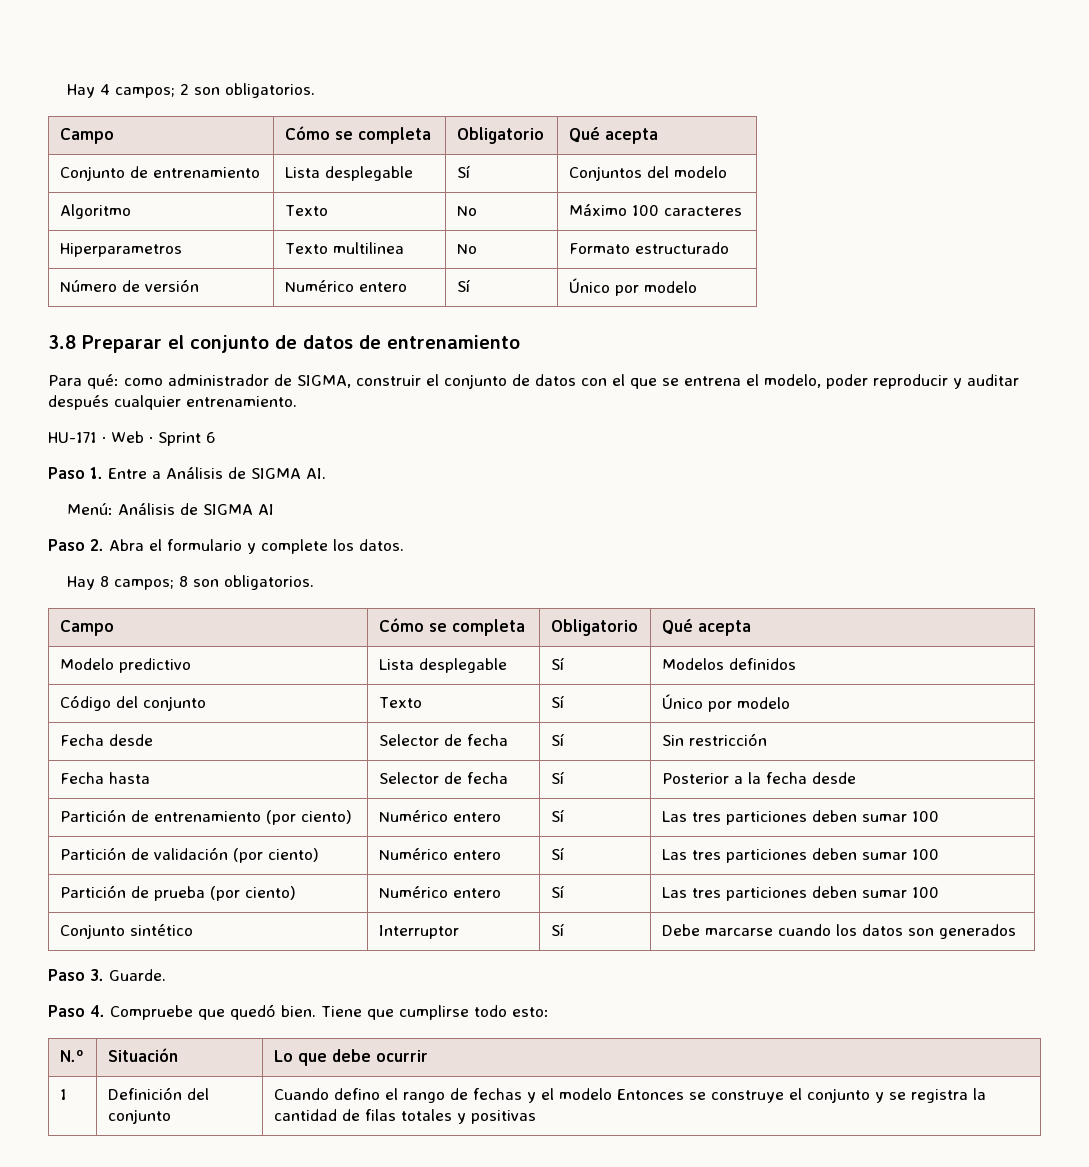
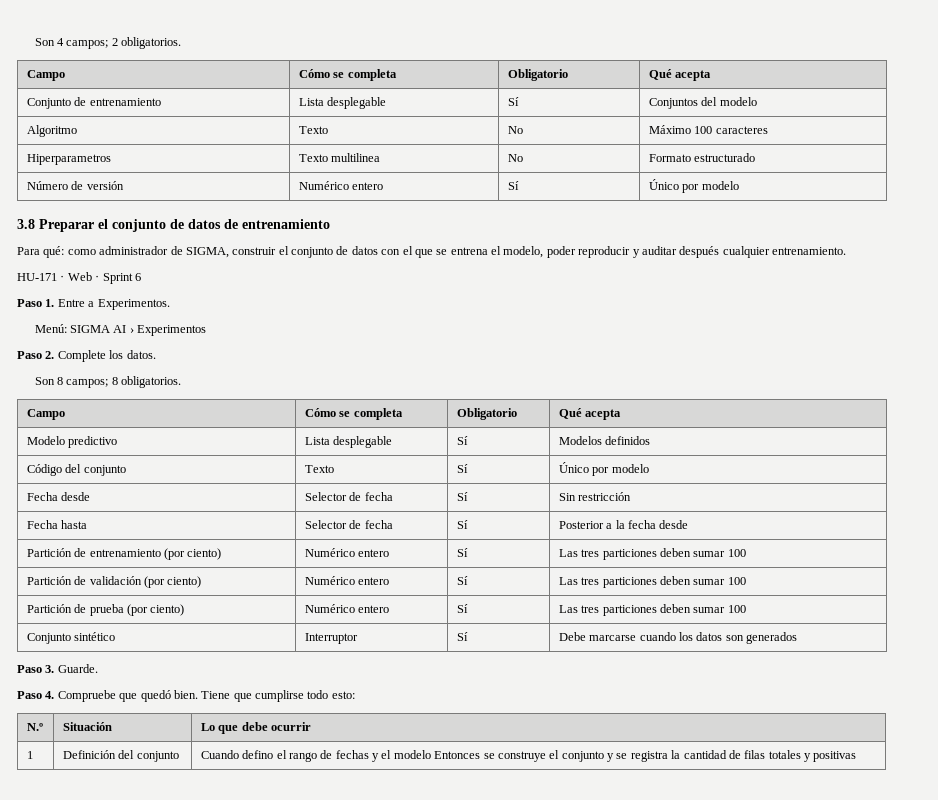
- Hay 4 campos; 2 son obligatorios.
+ Son 4 campos; 2 obligatorios.
- Paso 1. Entre a Análisis de SIGMA AI.
+ Paso 1. Entre a Experimentos.
- Menú: Análisis de SIGMA AI
+ Menú: SIGMA AI › Experimentos
- Paso 2. Abra el formulario y complete los datos.
+ Paso 2. Complete los datos.
- Hay 8 campos; 8 son obligatorios.
+ Son 8 campos; 8 obligatorios.

